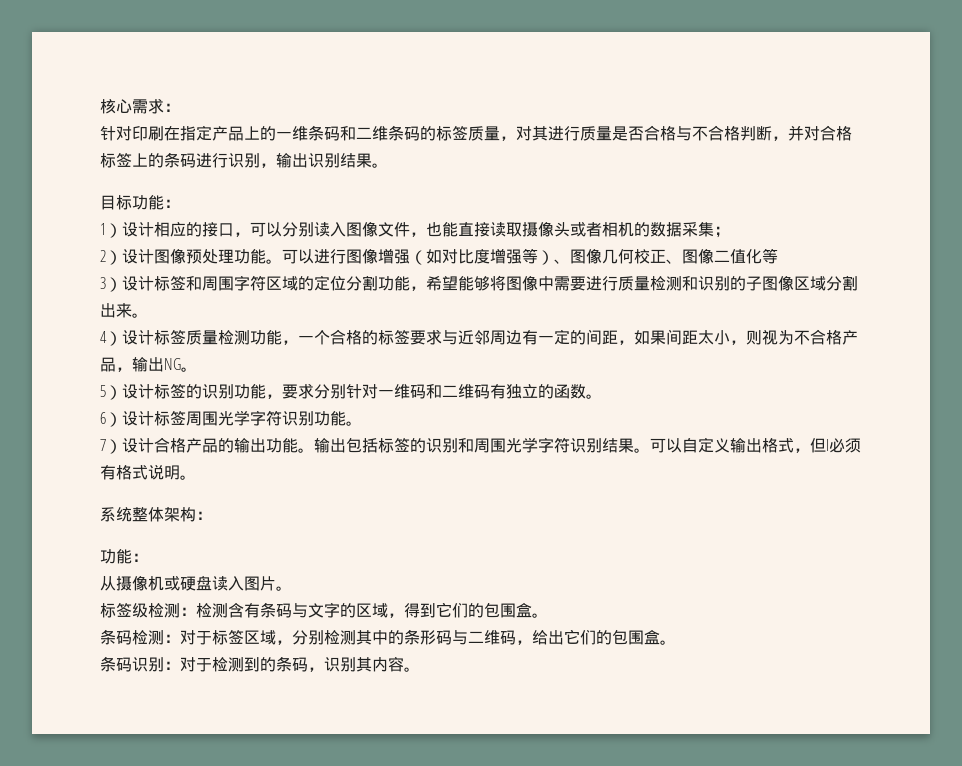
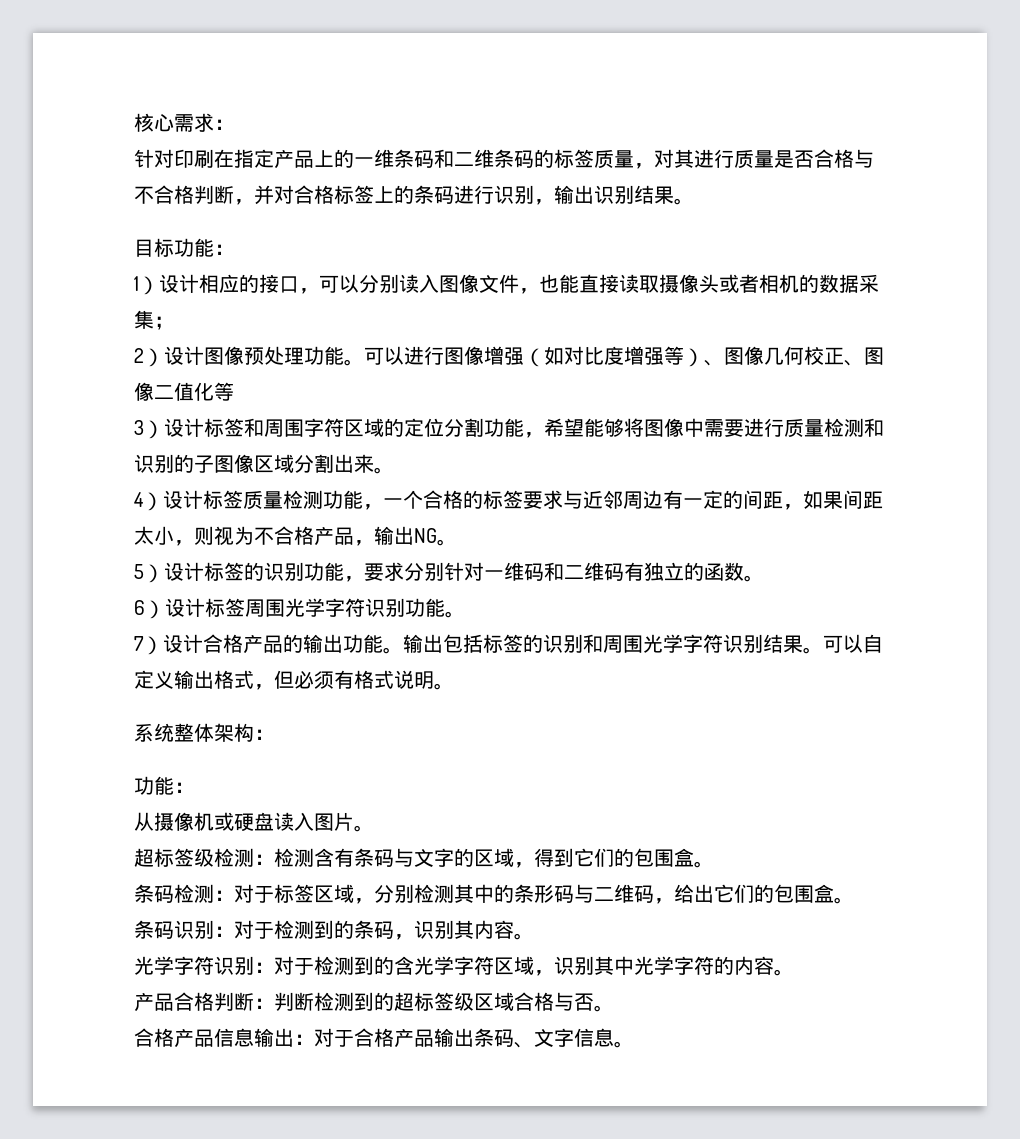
- 可以自定义输出格式，但I必须有格式说明。
+ 可以自定义输出格式，但必须有格式说明。
- 标签级检测：检测含有条码与文字的区域，得到它们的包围盒。
+ 超标签级检测：检测含有条码与文字的区域，得到它们的包围盒。
+ 光学字符识别：对于检测到的含光学字符区域，识别其中光学字符的内容。
+ 产品合格判断：判断检测到的超标签级区域合格与否。
+ 合格产品信息输出：对于合格产品输出条码、文字信息。

